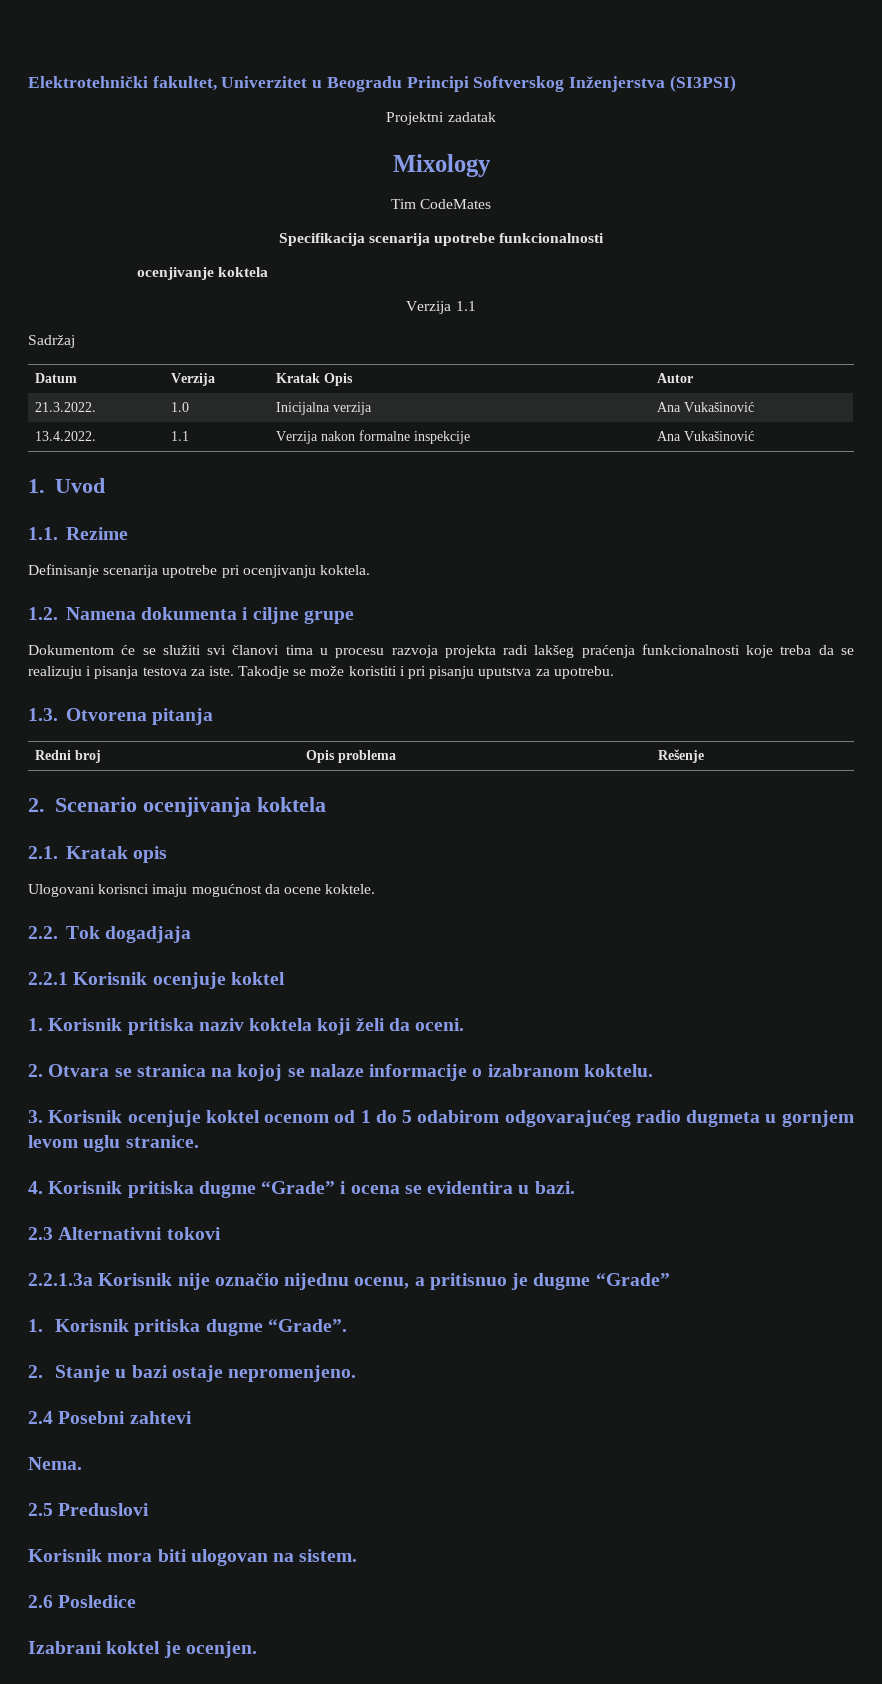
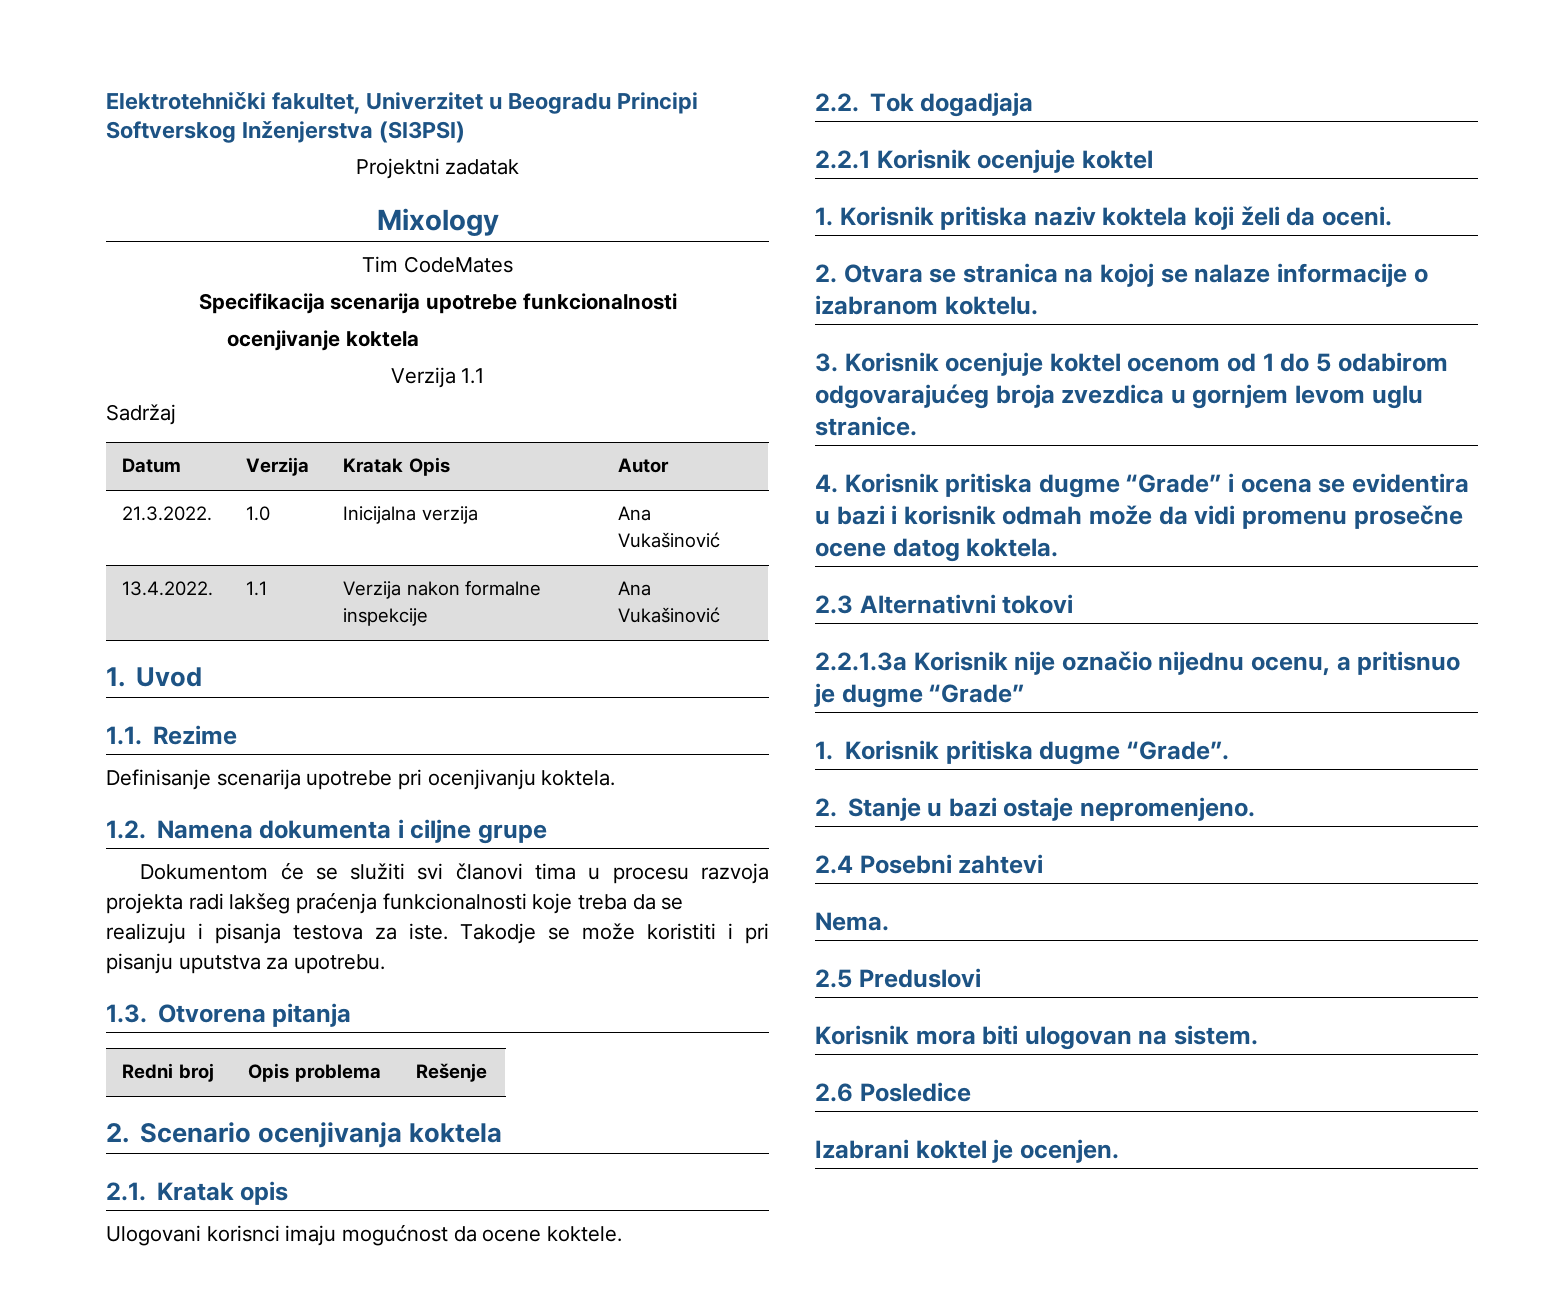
- 3. Korisnik ocenjuje koktel ocenom od 1 do 5 odabirom odgovarajućeg radio dugmeta u gornjem levom uglu stranice.
+ 3. Korisnik ocenjuje koktel ocenom od 1 do 5 odabirom odgovarajućeg broja zvezdica u gornjem levom uglu stranice.
- 4. Korisnik pritiska dugme “Grade” i ocena se evidentira u bazi.
+ 4. Korisnik pritiska dugme “Grade” i ocena se evidentira u bazi i korisnik odmah može da vidi promenu prosečne ocene datog koktela.

